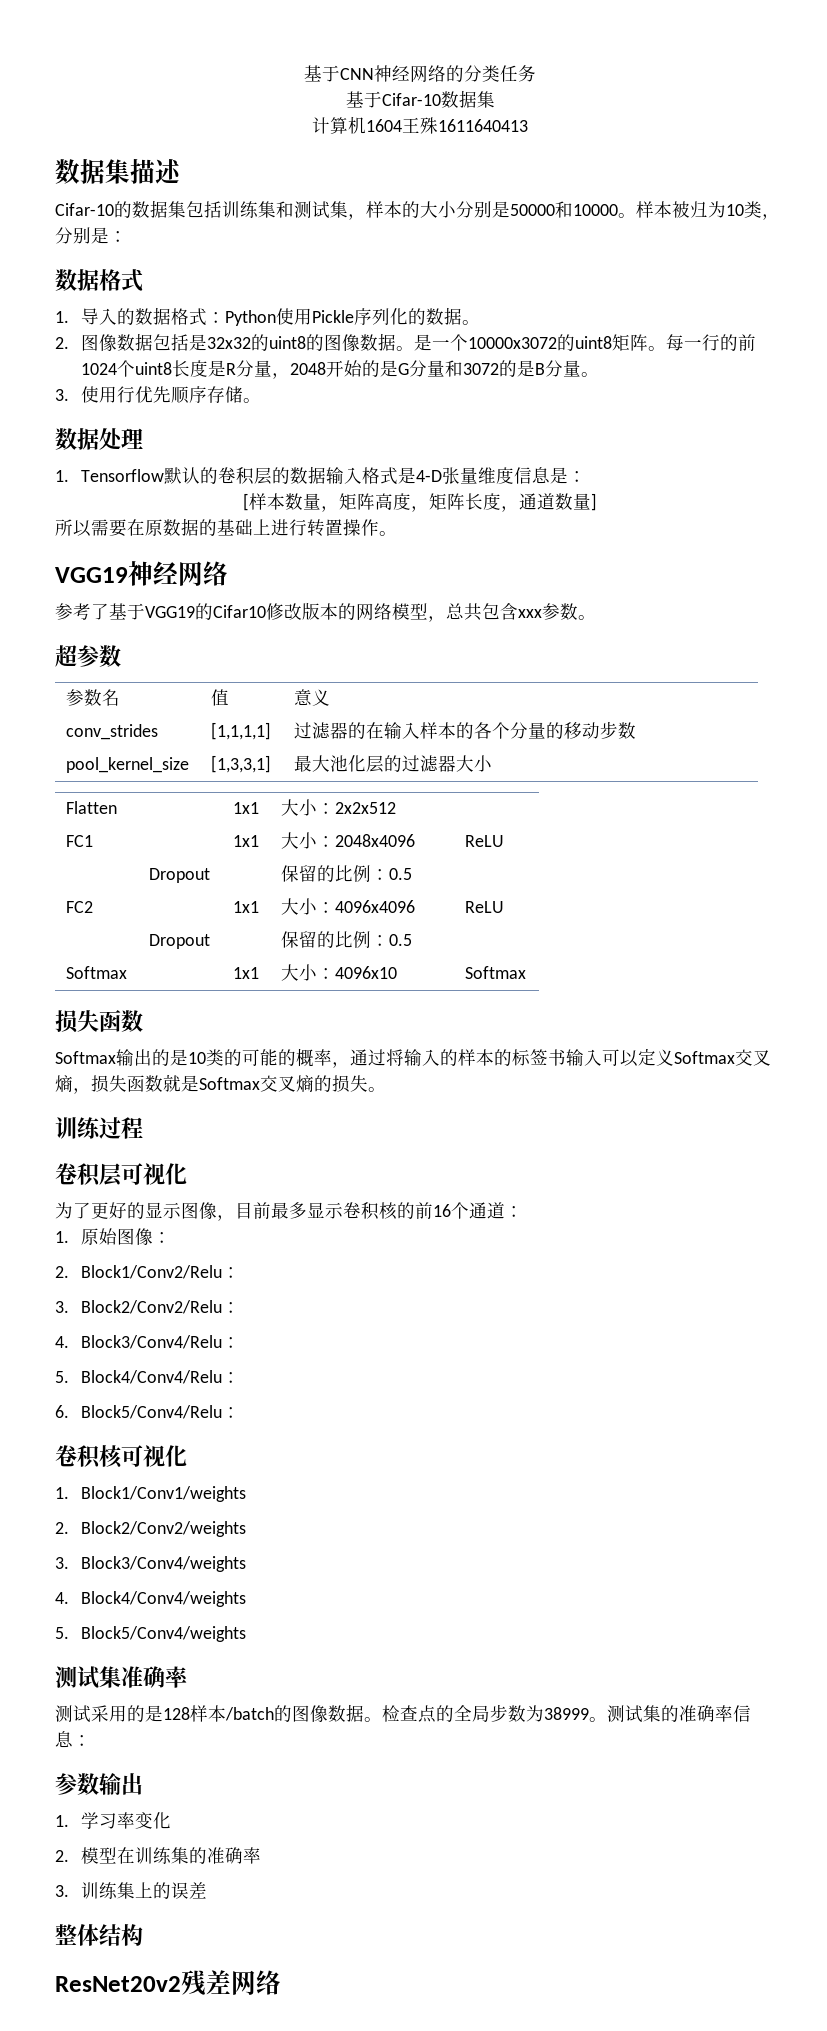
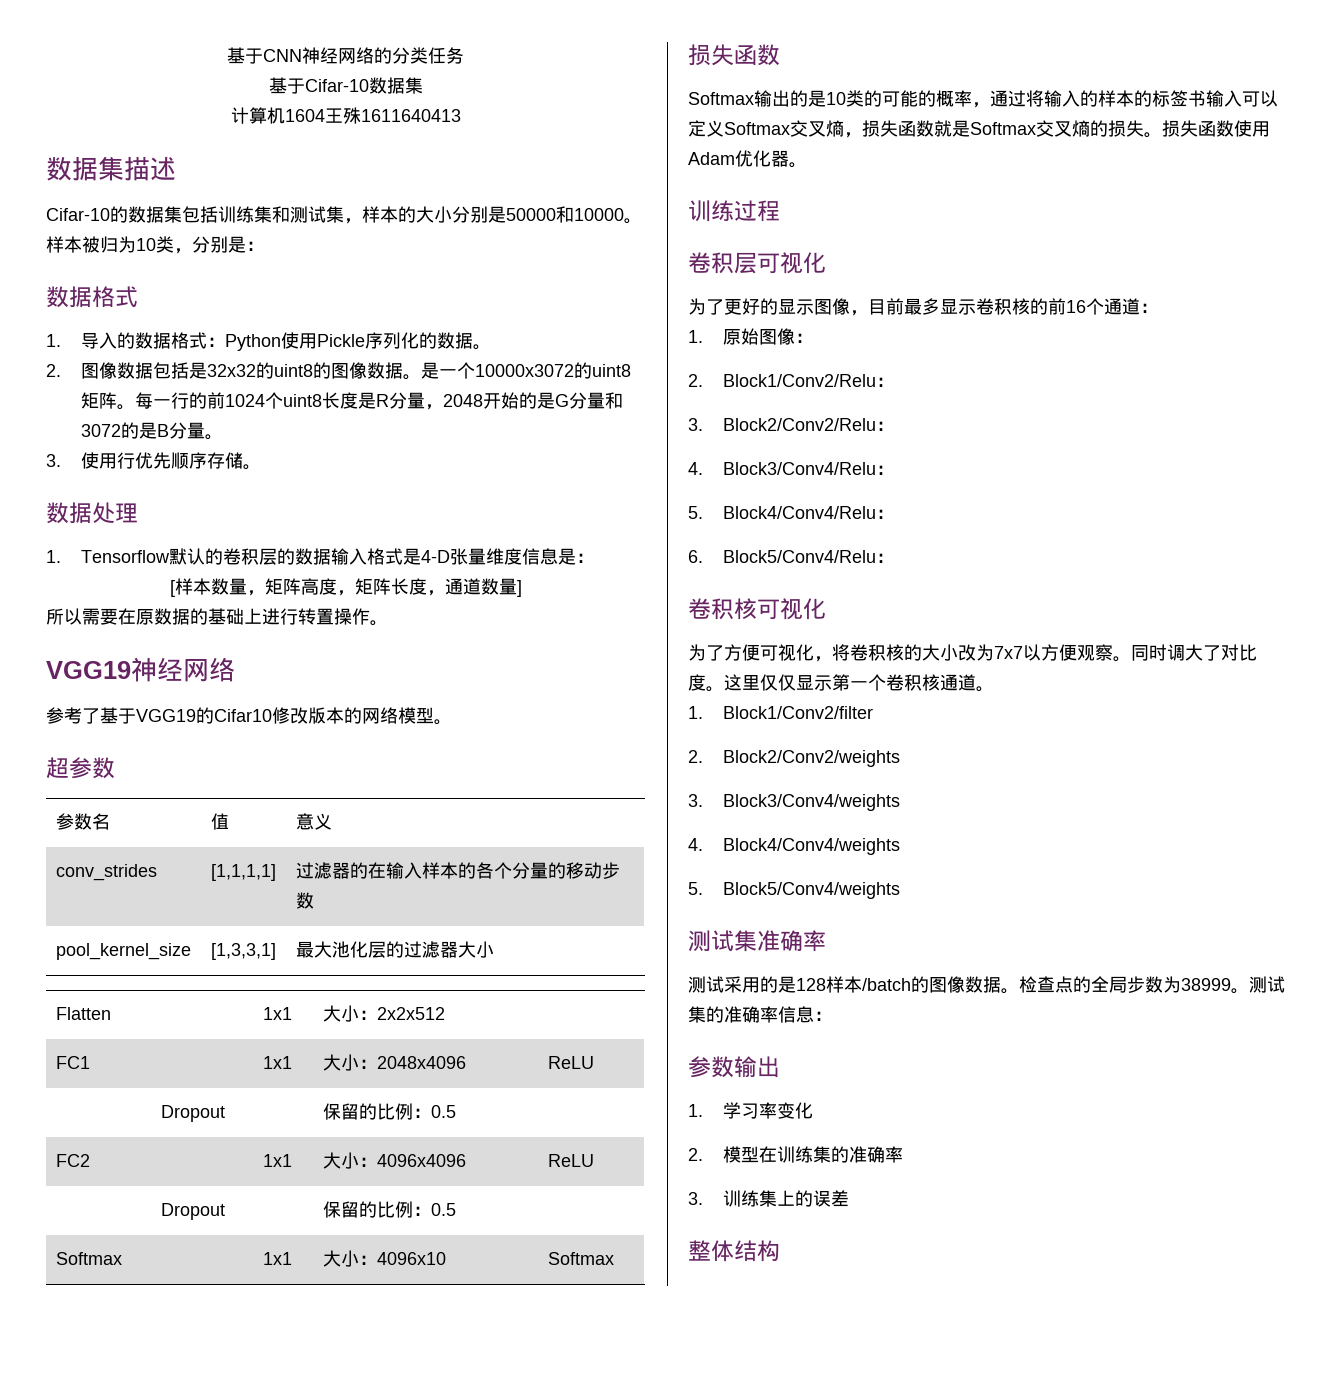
- 参考了基于VGG19的Cifar10修改版本的网络模型，总共包含xxx参数。
+ 参考了基于VGG19的Cifar10修改版本的网络模型。
+ 损失函数使用Adam优化器。
- 1. Block1/Conv1/weights
+ 为了方便可视化，将卷积核的大小改为7x7以方便观察。同时调大了对比度。这里仅仅显示第一个卷积核通道。
+ 1. Block1/Conv2/filter
- ResNet20v2残差网络

